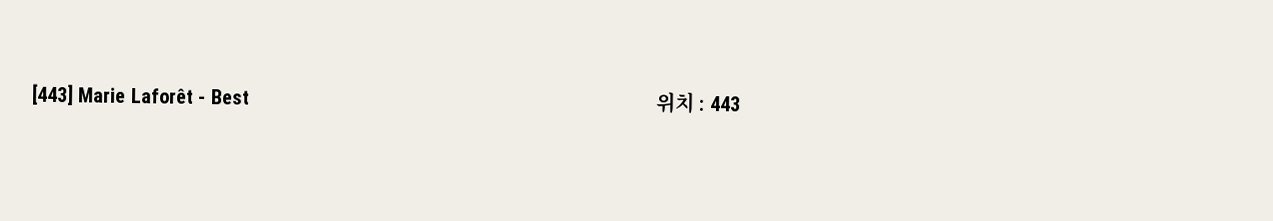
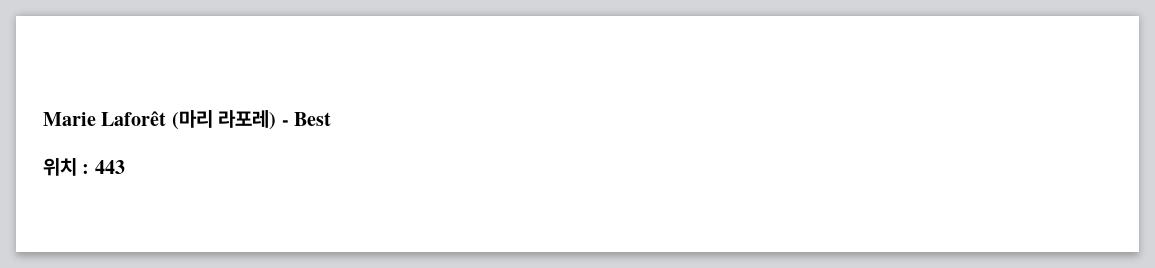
- [443] Marie Laforêt - Best
+ Marie Laforêt (마리 라포레) - Best

